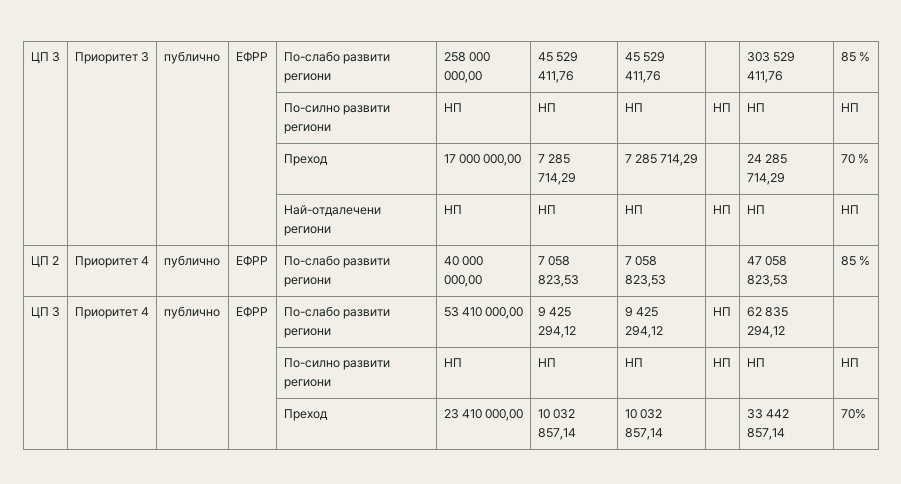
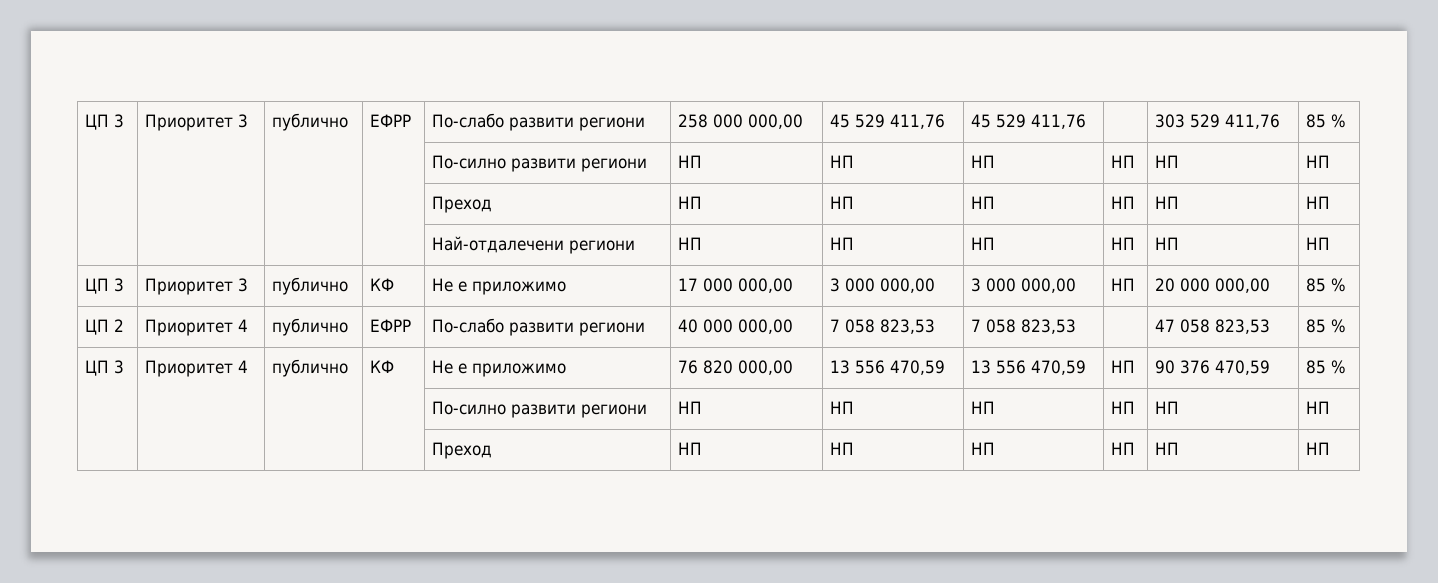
  ЦП 3 | Приоритет 3 | публично | ЕФРР | По-слабо развити региони | 258 000 000,00 | 45 529 411,76 | 45 529 411,76 | | 303 529 411,76 | 85 %
  | | | | По-силно развити региони | НП | НП | НП | НП | НП | НП
- | | | | Преход | 17 000 000,00 | 7 285 714,29 | 7 285 714,29 | | 24 285 714,29 | 70 %
+ | | | | Преход | НП | НП | НП | НП | НП | НП
+ ЦП 3 | Приоритет 3 | публично | КФ | Не е приложимо | 17 000 000,00 | 3 000 000,00 | 3 000 000,00 | НП | 20 000 000,00 | 85 %
- ЦП 3 | Приоритет 4 | публично | ЕФРР | По-слабо развити региони | 53 410 000,00 | 9 425 294,12 | 9 425 294,12 | НП | 62 835 294,12 |
+ ЦП 3 | Приоритет 4 | публично | КФ | Не е приложимо | 76 820 000,00 | 13 556 470,59 | 13 556 470,59 | НП | 90 376 470,59 | 85 %
  | | | | По-силно развити региони | НП | НП | НП | НП | НП | НП
- | | | | Преход | 23 410 000,00 | 10 032 857,14 | 10 032 857,14 | | 33 442 857,14 | 70%
+ | | | | Преход | НП | НП | НП | НП | НП | НП

